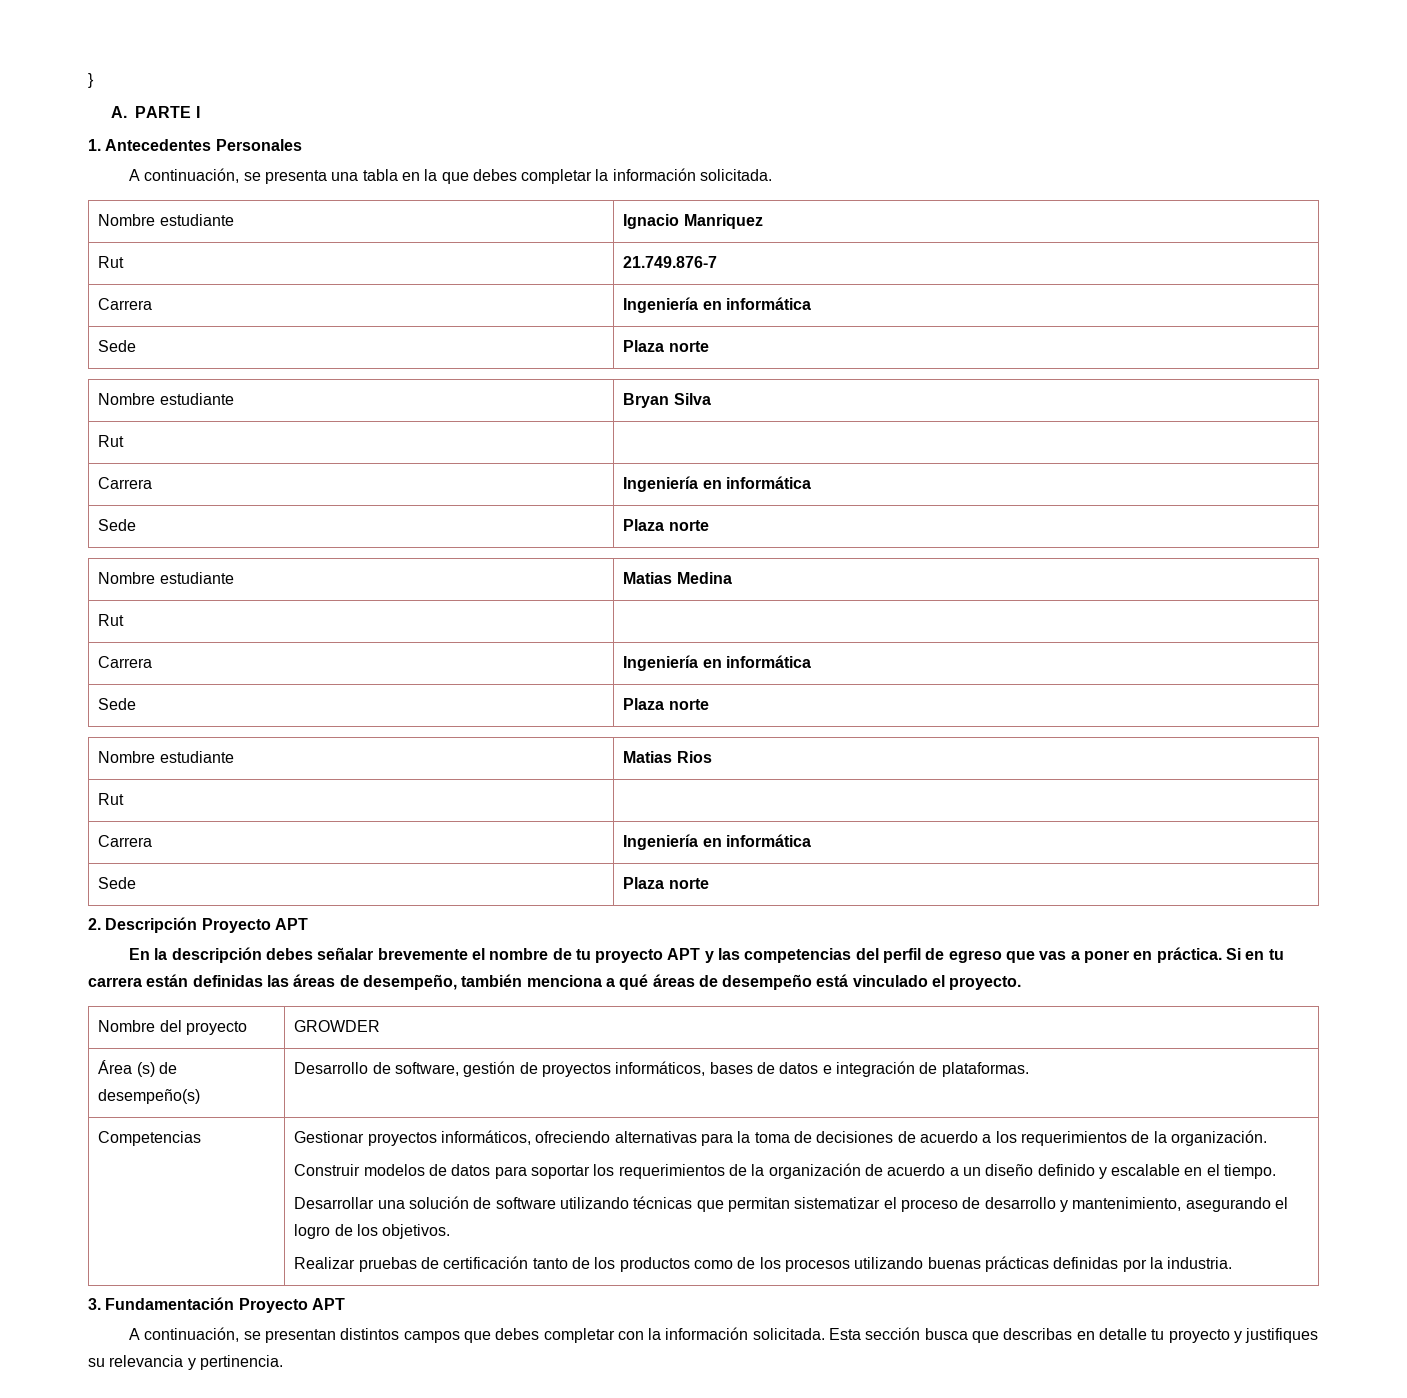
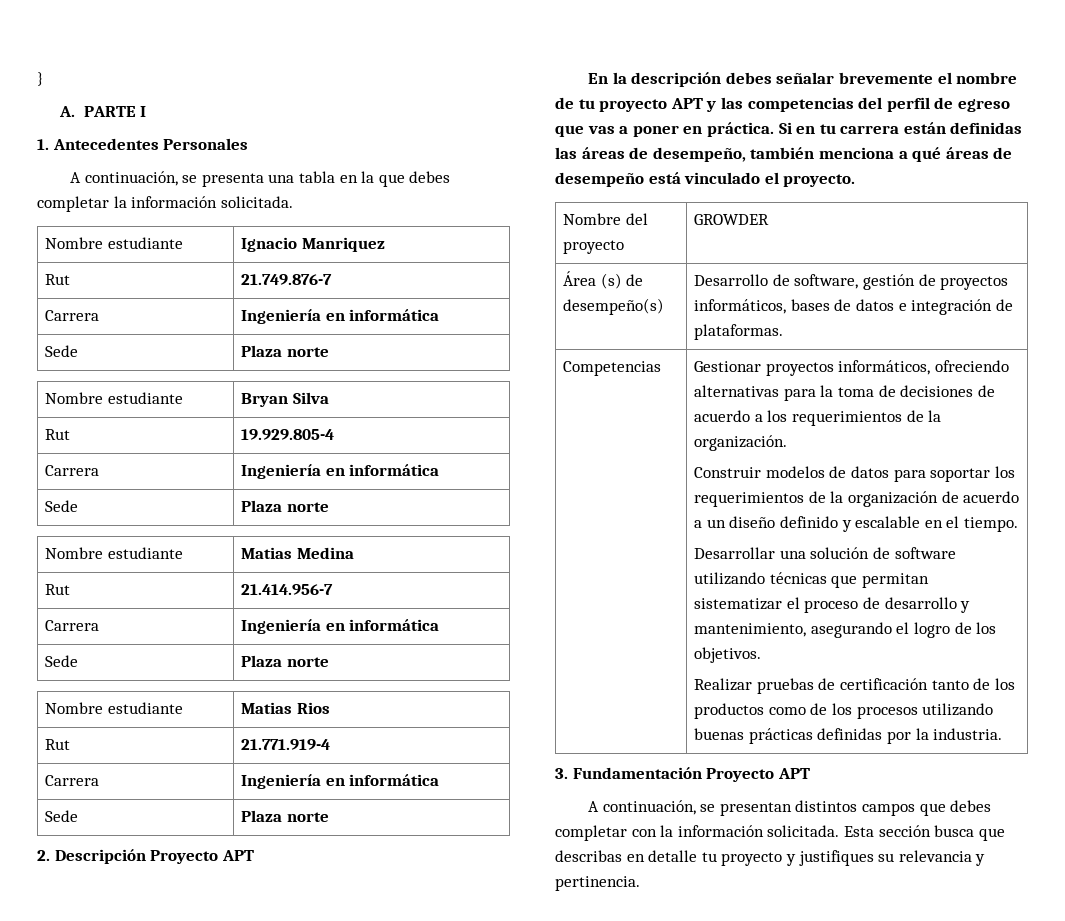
  Nombre estudiante | Bryan Silva
- Rut |
+ Rut | 19.929.805-4
  Nombre estudiante | Matias Medina
- Rut |
+ Rut | 21.414.956-7
  Nombre estudiante | Matias Rios
- Rut |
+ Rut | 21.771.919-4

